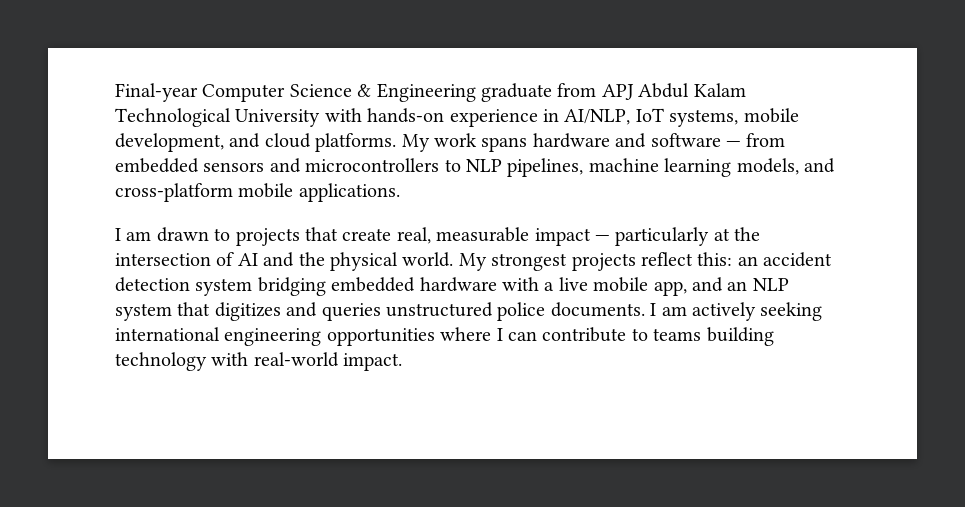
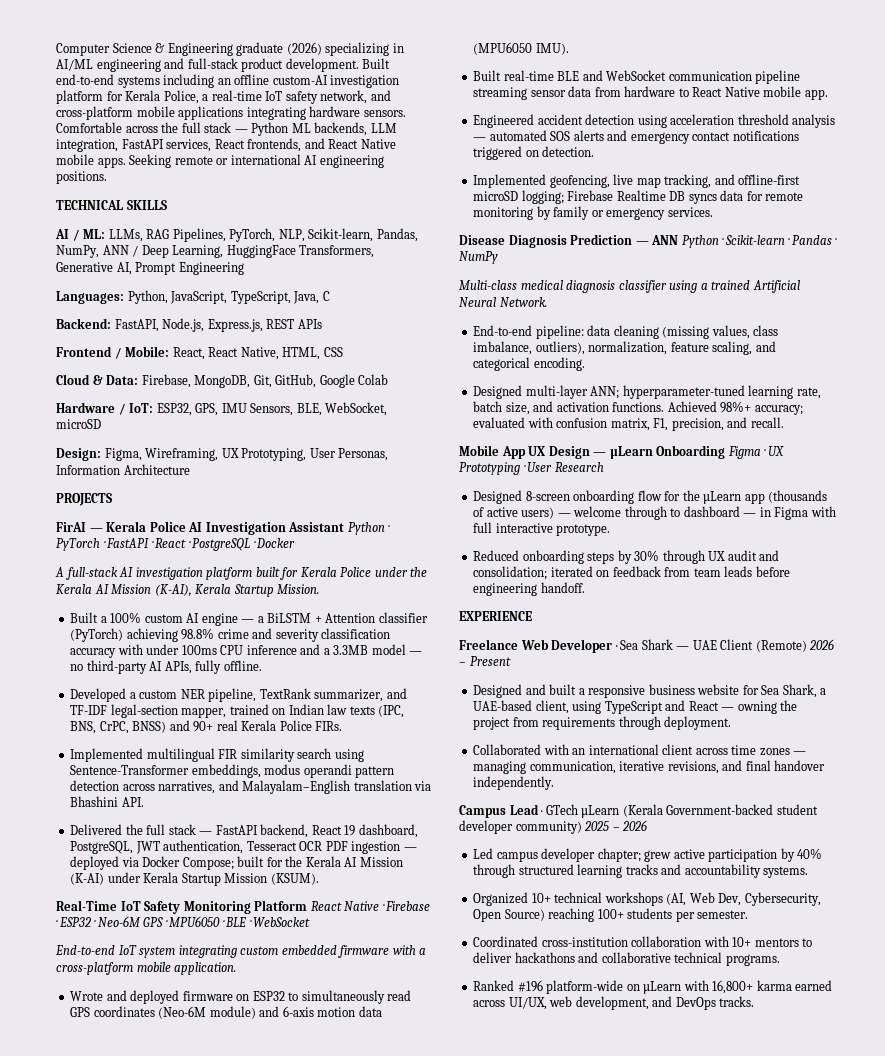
- Final-year Computer Science & Engineering graduate from APJ Abdul Kalam Technological University with hands-on experience in AI/NLP, IoT systems, mobile development, and cloud platforms. My work spans hardware and software — from embedded sensors and microcontrollers to NLP pipelines, machine learning models, and cross-platform mobile applications.
- I am drawn to projects that create real, measurable impact — particularly at the intersection of AI and the physical world. My strongest projects reflect this: an accident detection system bridging embedded hardware with a live mobile app, and an NLP system that digitizes and queries unstructured police documents. I am actively seeking international engineering opportunities where I can contribute to teams building technology with real-world impact.
+ Computer Science & Engineering graduate (2026) specializing in AI/ML engineering and full-stack product development. Built end-to-end systems including an offline custom-AI investigation platform for Kerala Police, a real-time IoT safety network, and cross-platform mobile applications integrating hardware sensors. Comfortable across the full stack — Python ML backends, LLM integration, FastAPI services, React frontends, and React Native mobile apps. Seeking remote or international AI engineering positions.
+ TECHNICAL SKILLS
+ AI / ML: LLMs, RAG Pipelines, PyTorch, NLP, Scikit-learn, Pandas, NumPy, ANN / Deep Learning, HuggingFace Transformers, Generative AI, Prompt Engineering
+ Languages: Python, JavaScript, TypeScript, Java, C
+ Backend: FastAPI, Node.js, Express.js, REST APIs
+ Frontend / Mobile: React, React Native, HTML, CSS
+ Cloud & Data: Firebase, MongoDB, Git, GitHub, Google Colab
+ Hardware / IoT: ESP32, GPS, IMU Sensors, BLE, WebSocket, microSD
+ Design: Figma, Wireframing, UX Prototyping, User Personas, Information Architecture
+ PROJECTS
+ FirAI — Kerala Police AI Investigation Assistant Python · PyTorch · FastAPI · React · PostgreSQL · Docker
+ A full-stack AI investigation platform built for Kerala Police under the Kerala AI Mission (K-AI), Kerala Startup Mission.
+ Built a 100% custom AI engine — a BiLSTM + Attention classifier (PyTorch) achieving 98.8% crime and severity classification accuracy with under 100ms CPU inference and a 3.3MB model — no third-party AI APIs, fully offline.
+ Developed a custom NER pipeline, TextRank summarizer, and TF-IDF legal-section mapper, trained on Indian law texts (IPC, BNS, CrPC, BNSS) and 90+ real Kerala Police FIRs.
+ Implemented multilingual FIR similarity search using Sentence-Transformer embeddings, modus operandi pattern detection across narratives, and Malayalam–English translation via Bhashini API.
+ Delivered the full stack — FastAPI backend, React 19 dashboard, PostgreSQL, JWT authentication, Tesseract OCR PDF ingestion — deployed via Docker Compose; built for the Kerala AI Mission (K-AI) under Kerala Startup Mission (KSUM).
+ Real-Time IoT Safety Monitoring Platform React Native · Firebase · ESP32 · Neo-6M GPS · MPU6050 · BLE · WebSocket
+ End-to-end IoT system integrating custom embedded firmware with a cross-platform mobile application.
+ Wrote and deployed firmware on ESP32 to simultaneously read GPS coordinates (Neo-6M module) and 6-axis motion data (MPU6050 IMU).
+ Built real-time BLE and WebSocket communication pipeline streaming sensor data from hardware to React Native mobile app.
+ Engineered accident detection using acceleration threshold analysis — automated SOS alerts and emergency contact notifications triggered on detection.
+ Implemented geofencing, live map tracking, and offline-first microSD logging; Firebase Realtime DB syncs data for remote monitoring by family or emergency services.
+ Disease Diagnosis Prediction — ANN Python · Scikit-learn · Pandas · NumPy
+ Multi-class medical diagnosis classifier using a trained Artificial Neural Network.
+ End-to-end pipeline: data cleaning (missing values, class imbalance, outliers), normalization, feature scaling, and categorical encoding.
+ Designed multi-layer ANN; hyperparameter-tuned learning rate, batch size, and activation functions. Achieved 98%+ accuracy; evaluated with confusion matrix, F1, precision, and recall.
+ Mobile App UX Design — µLearn Onboarding Figma · UX Prototyping · User Research
+ Designed 8-screen onboarding flow for the µLearn app (thousands of active users) — welcome through to dashboard — in Figma with full interactive prototype.
+ Reduced onboarding steps by 30% through UX audit and consolidation; iterated on feedback from team leads before engineering handoff.
+ EXPERIENCE
+ Freelance Web Developer · Sea Shark — UAE Client (Remote) 2026 – Present
+ Designed and built a responsive business website for Sea Shark, a UAE-based client, using TypeScript and React — owning the project from requirements through deployment.
+ Collaborated with an international client across time zones — managing communication, iterative revisions, and final handover independently.
+ Campus Lead · GTech µLearn (Kerala Government-backed student developer community) 2025 – 2026
+ Led campus developer chapter; grew active participation by 40% through structured learning tracks and accountability systems.
+ Organized 10+ technical workshops (AI, Web Dev, Cybersecurity, Open Source) reaching 100+ students per semester.
+ Coordinated cross-institution collaboration with 10+ mentors to deliver hackathons and collaborative technical programs.
+ Ranked #196 platform-wide on µLearn with 16,800+ karma earned across UI/UX, web development, and DevOps tracks.

